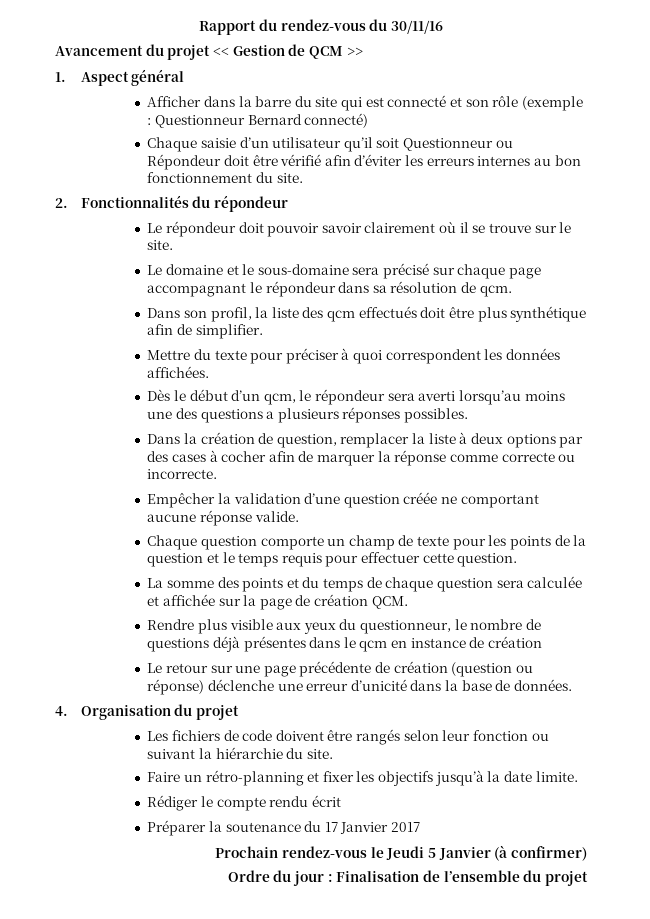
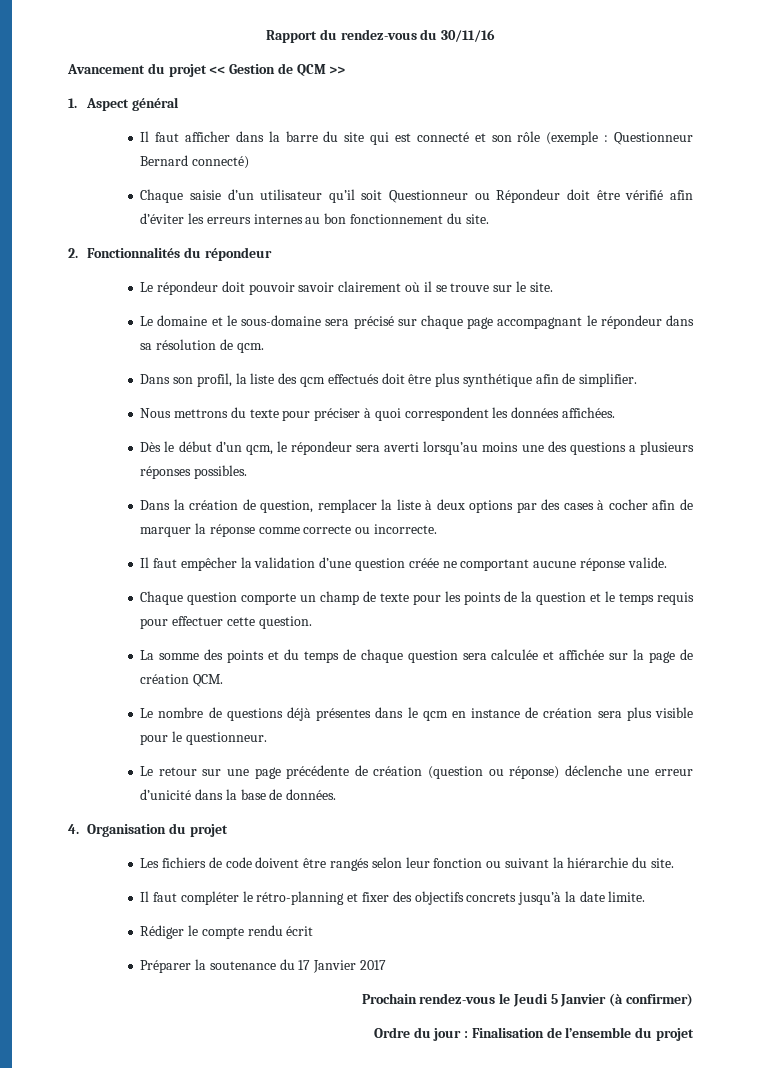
- Afficher dans la barre du site qui est connecté et son rôle (exemple : Questionneur Bernard connecté)
+ Il faut afficher dans la barre du site qui est connecté et son rôle (exemple : Questionneur Bernard connecté)
- Mettre du texte pour préciser à quoi correspondent les données affichées.
+ Nous mettrons du texte pour préciser à quoi correspondent les données affichées.
- Empêcher la validation d’une question créée ne comportant aucune réponse valide.
+ Il faut empêcher la validation d’une question créée ne comportant aucune réponse valide.
- Rendre plus visible aux yeux du questionneur, le nombre de questions déjà présentes dans le qcm en instance de création
+ Le nombre de questions déjà présentes dans le qcm en instance de création sera plus visible pour le questionneur.
- Faire un rétro-planning et fixer les objectifs jusqu’à la date limite.
+ Il faut compléter le rétro-planning et fixer des objectifs concrets jusqu’à la date limite.

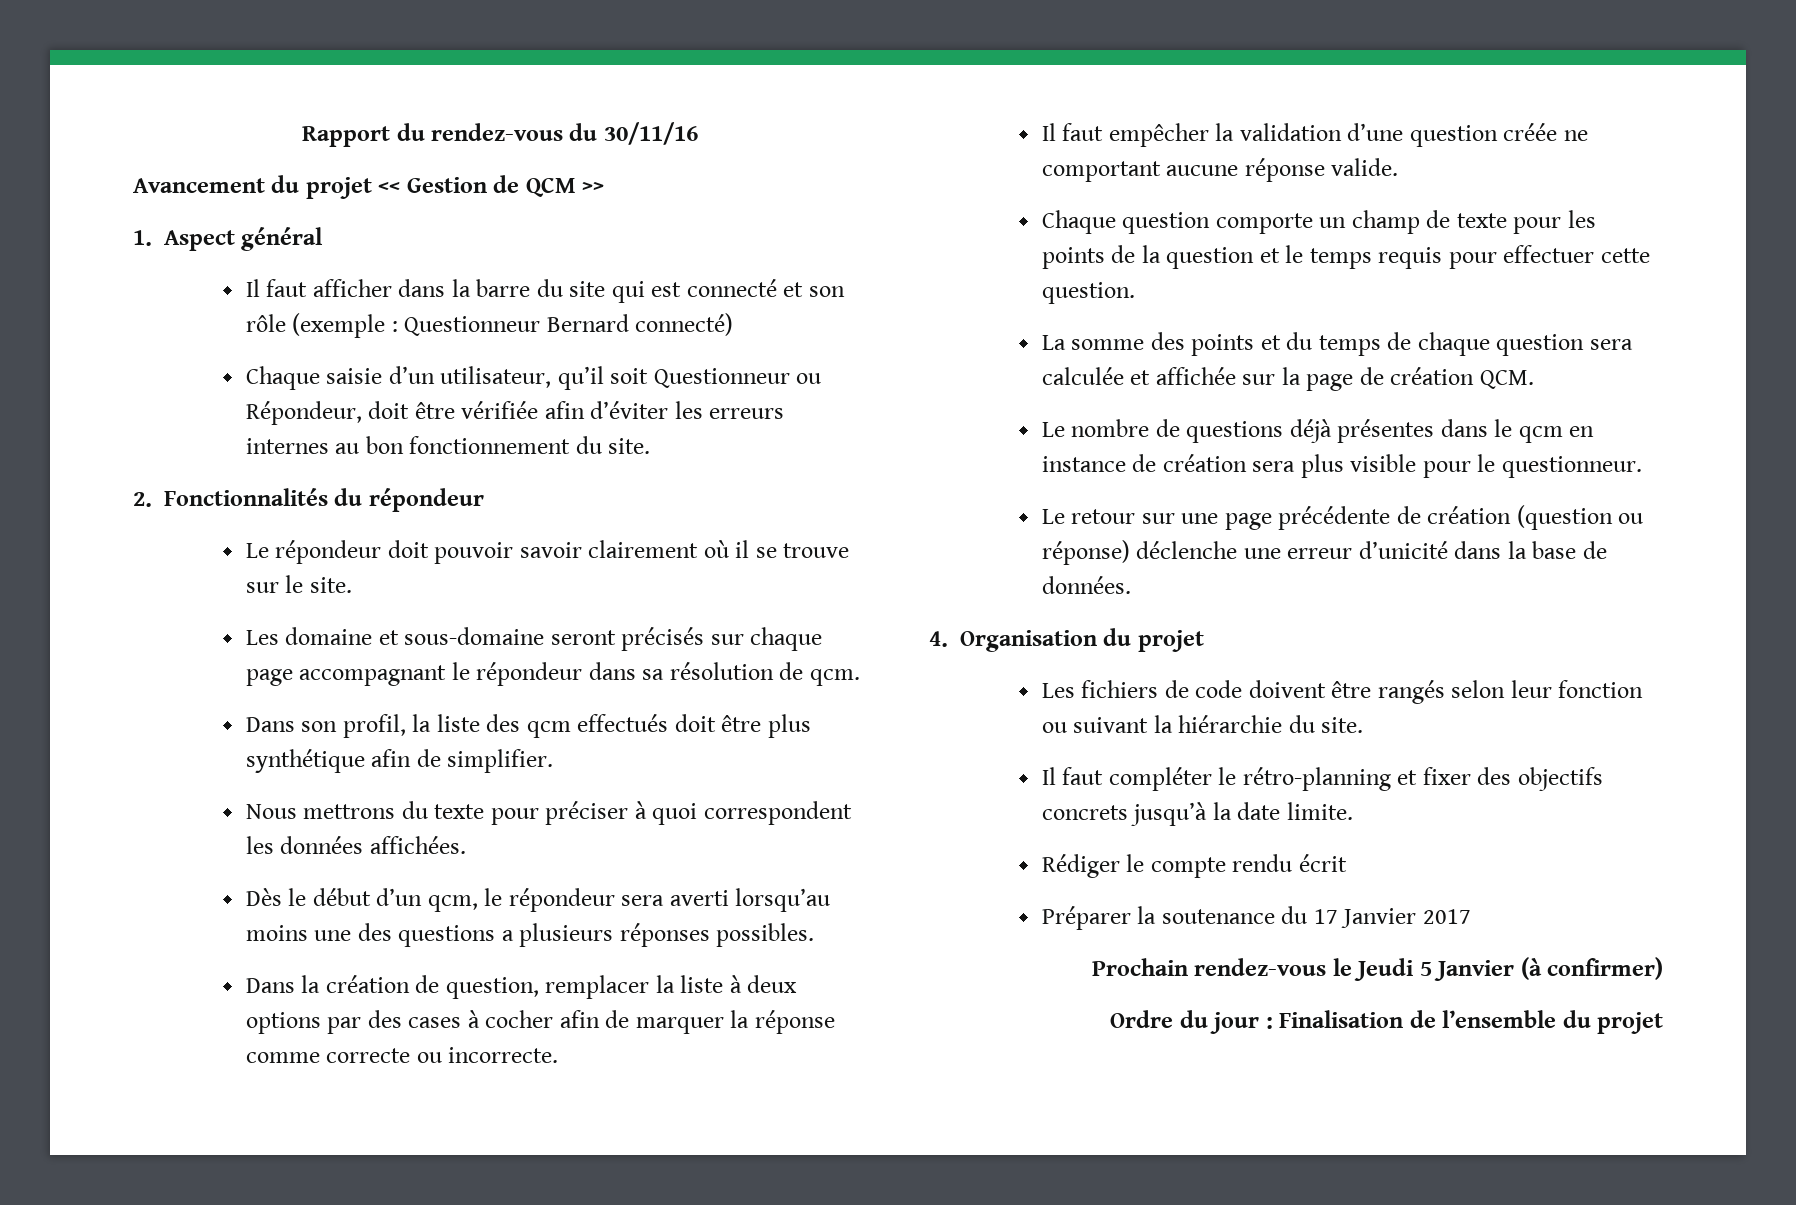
- Chaque saisie d’un utilisateur qu’il soit Questionneur ou Répondeur doit être vérifié afin d’éviter les erreurs internes au bon fonctionnement du site.
+ Chaque saisie d’un utilisateur, qu’il soit Questionneur ou Répondeur, doit être vérifiée afin d’éviter les erreurs internes au bon fonctionnement du site.
- Le domaine et le sous-domaine sera précisé sur chaque page accompagnant le répondeur dans sa résolution de qcm.
+ Les domaine et sous-domaine seront précisés sur chaque page accompagnant le répondeur dans sa résolution de qcm.

